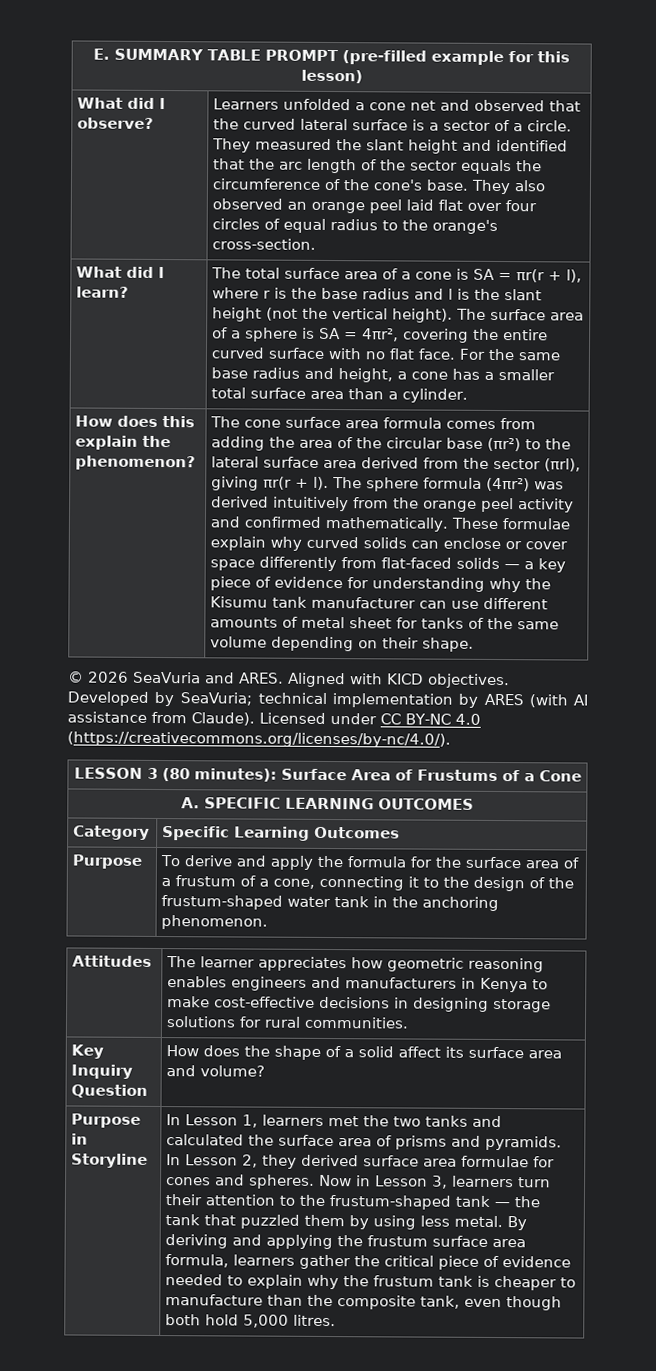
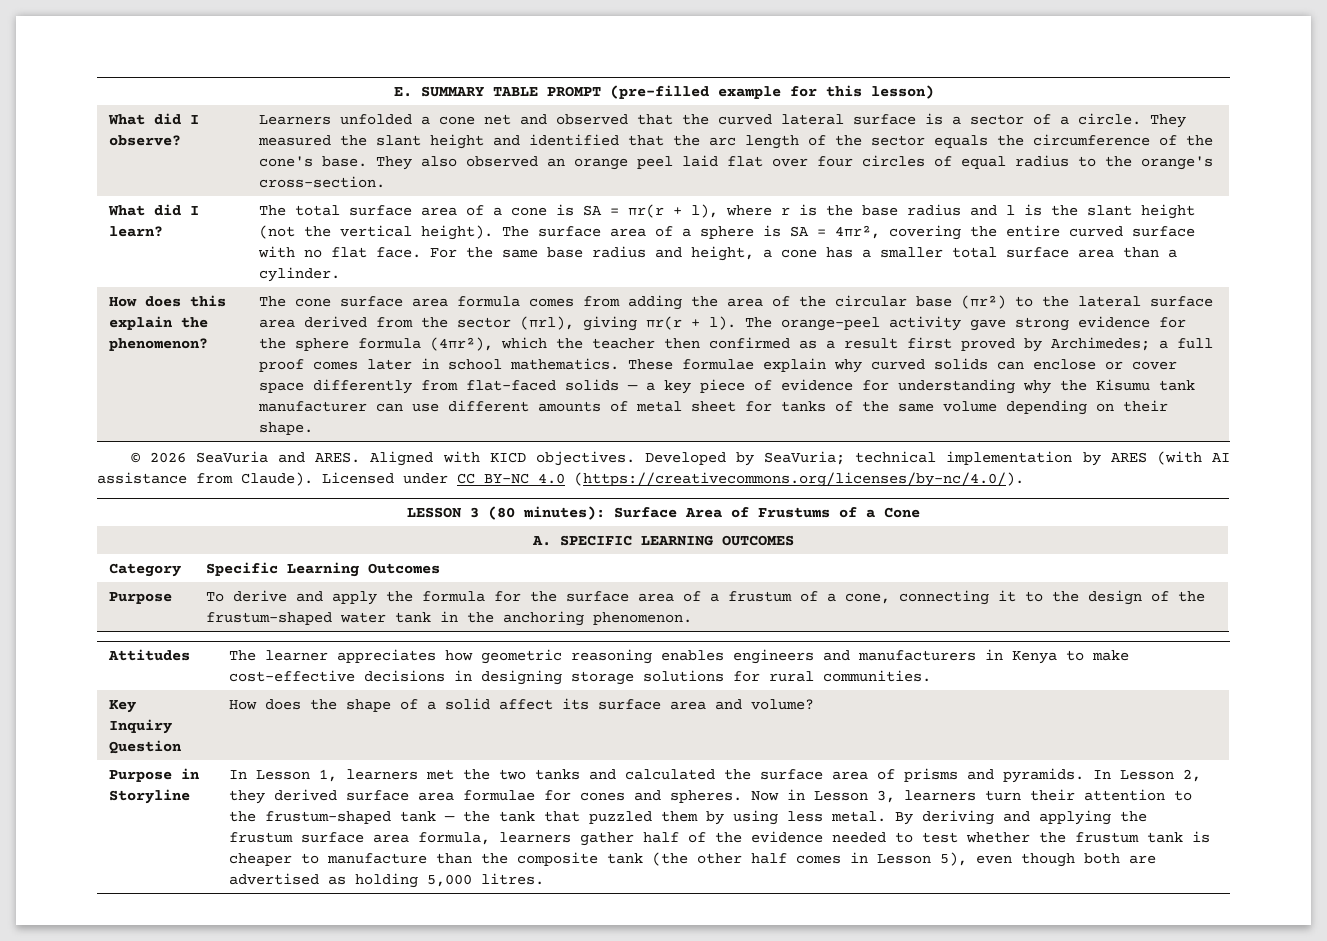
- The sphere formula (4πr²) was derived intuitively from the orange peel activity and confirmed mathematically.
+ The orange-peel activity gave strong evidence for the sphere formula (4πr²), which the teacher then confirmed as a result first proved by Archimedes; a full proof comes later in school mathematics.
- By deriving and applying the frustum surface area formula, learners gather the critical piece of evidence needed to explain why the frustum tank is cheaper to manufacture than the composite tank, even though both hold 5,000 litres.
+ By deriving and applying the frustum surface area formula, learners gather half of the evidence needed to test whether the frustum tank is cheaper to manufacture than the composite tank (the other half comes in Lesson 5), even though both are advertised as holding 5,000 litres.

